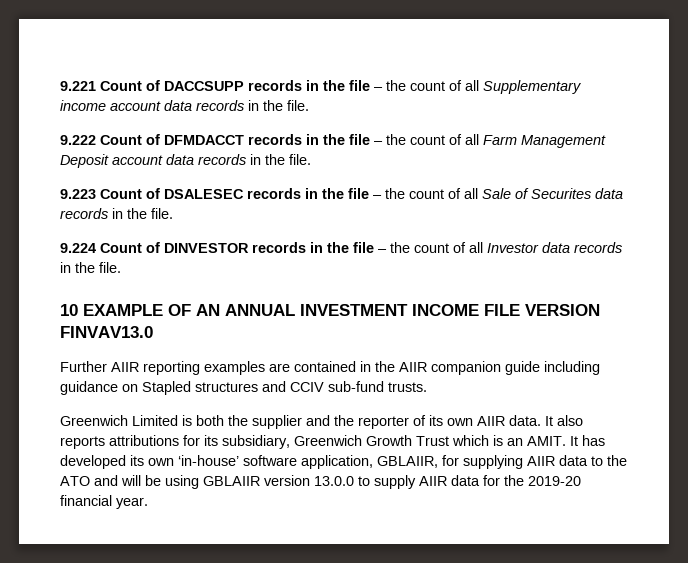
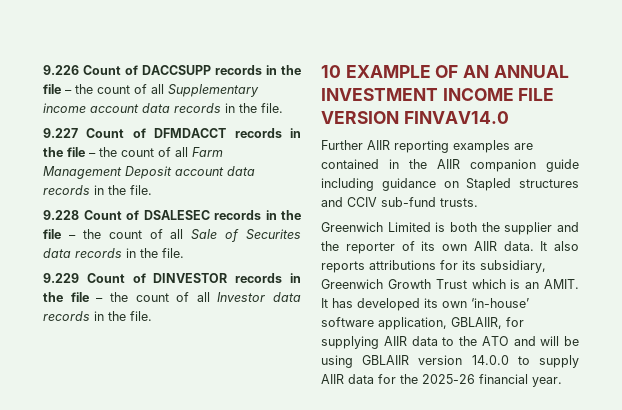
- 9.221 Count of DACCSUPP records in the file – the count of all Supplementary income account data records in the file.
+ 9.226 Count of DACCSUPP records in the file – the count of all Supplementary income account data records in the file.
- 9.222 Count of DFMDACCT records in the file – the count of all Farm Management Deposit account data records in the file.
+ 9.227 Count of DFMDACCT records in the file – the count of all Farm Management Deposit account data records in the file.
- 9.223 Count of DSALESEC records in the file – the count of all Sale of Securites data records in the file.
+ 9.228 Count of DSALESEC records in the file – the count of all Sale of Securites data records in the file.
- 9.224 Count of DINVESTOR records in the file – the count of all Investor data records in the file.
+ 9.229 Count of DINVESTOR records in the file – the count of all Investor data records in the file.
- 10 EXAMPLE OF AN ANNUAL INVESTMENT INCOME FILE VERSION FINVAV13.0
+ 10 EXAMPLE OF AN ANNUAL INVESTMENT INCOME FILE VERSION FINVAV14.0
- It has developed its own ‘in-house’ software application, GBLAIIR, for supplying AIIR data to the ATO and will be using GBLAIIR version 13.0.0 to supply AIIR data for the 2019-20 financial year.
+ It has developed its own ‘in-house’ software application, GBLAIIR, for supplying AIIR data to the ATO and will be using GBLAIIR version 14.0.0 to supply AIIR data for the 2025-26 financial year.

